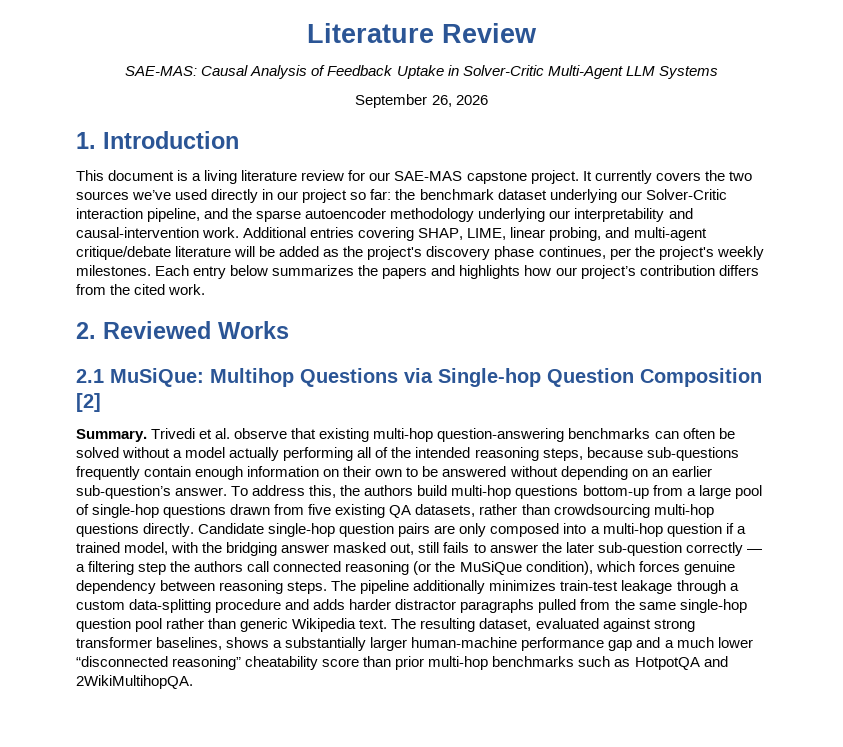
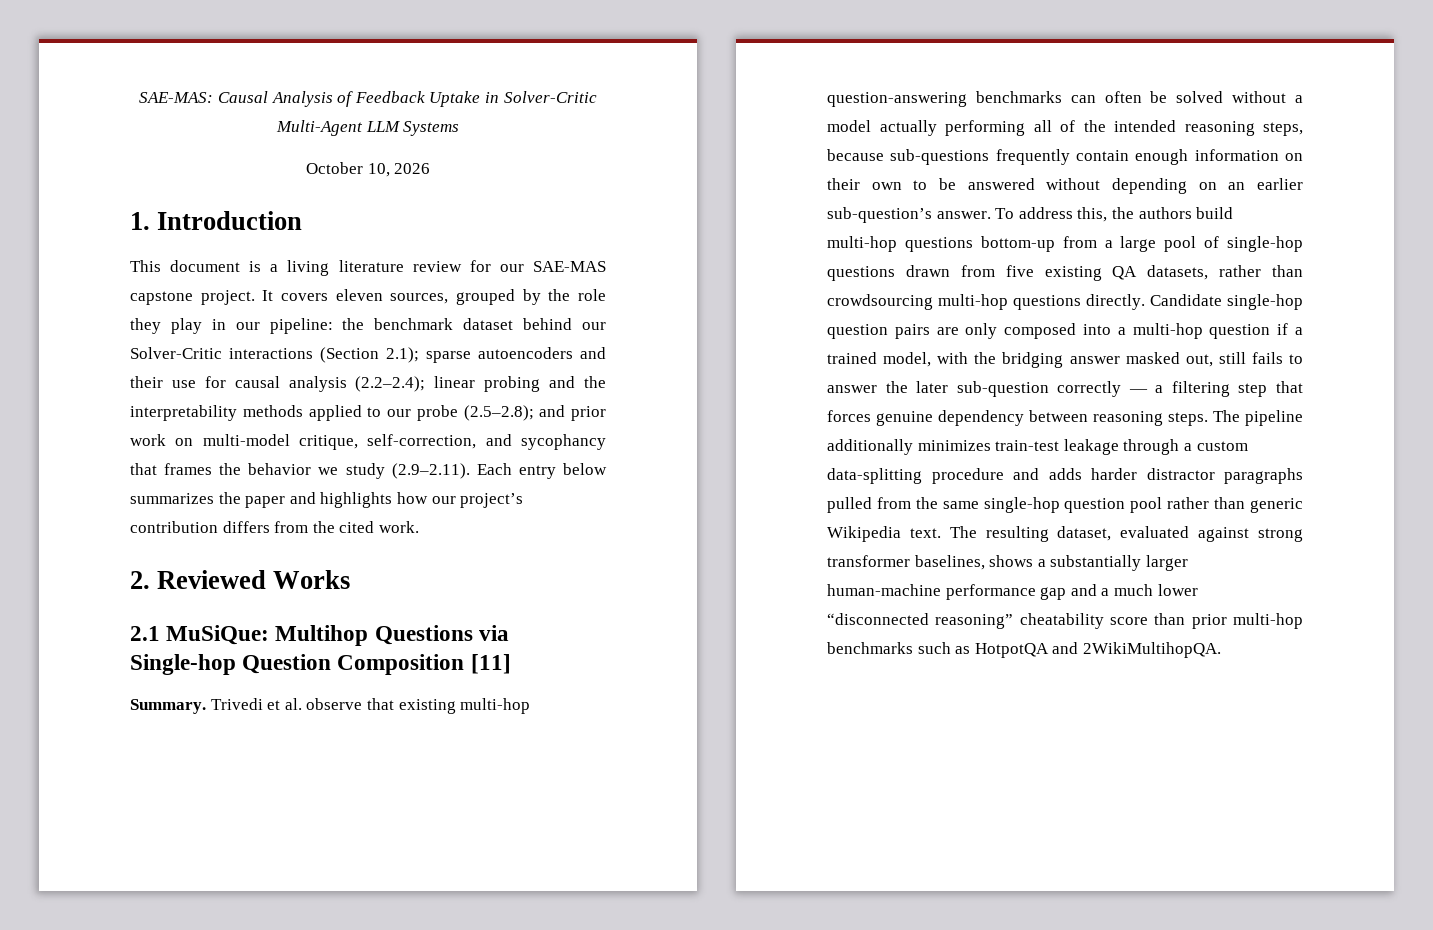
- Literature Review
- September 26, 2026
+ October 10, 2026
- It currently covers the two sources we’ve used directly in our project so far: the benchmark dataset underlying our Solver-Critic interaction pipeline, and the sparse autoencoder methodology underlying our interpretability and causal-intervention work. Additional entries covering SHAP, LIME, linear probing, and multi-agent critique/debate literature will be added as the project's discovery phase continues, per the project's weekly milestones. Each entry below summarizes the papers and highlights how our project’s contribution differs from the cited work.
+ It covers eleven sources, grouped by the role they play in our pipeline: the benchmark dataset behind our Solver-Critic interactions (Section 2.1); sparse autoencoders and their use for causal analysis (2.2–2.4); linear probing and the interpretability methods applied to our probe (2.5–2.8); and prior work on multi-model critique, self-correction, and sycophancy that frames the behavior we study (2.9–2.11). Each entry below summarizes the paper and highlights how our project’s contribution differs from the cited work.
- 2.1 MuSiQue: Multihop Questions via Single-hop Question Composition [2]
+ 2.1 MuSiQue: Multihop Questions via Single-hop Question Composition [11]
- Candidate single-hop question pairs are only composed into a multi-hop question if a trained model, with the bridging answer masked out, still fails to answer the later sub-question correctly — a filtering step the authors call connected reasoning (or the MuSiQue condition), which forces genuine dependency between reasoning steps.
+ Candidate single-hop question pairs are only composed into a multi-hop question if a trained model, with the bridging answer masked out, still fails to answer the later sub-question correctly — a filtering step that forces genuine dependency between reasoning steps.

